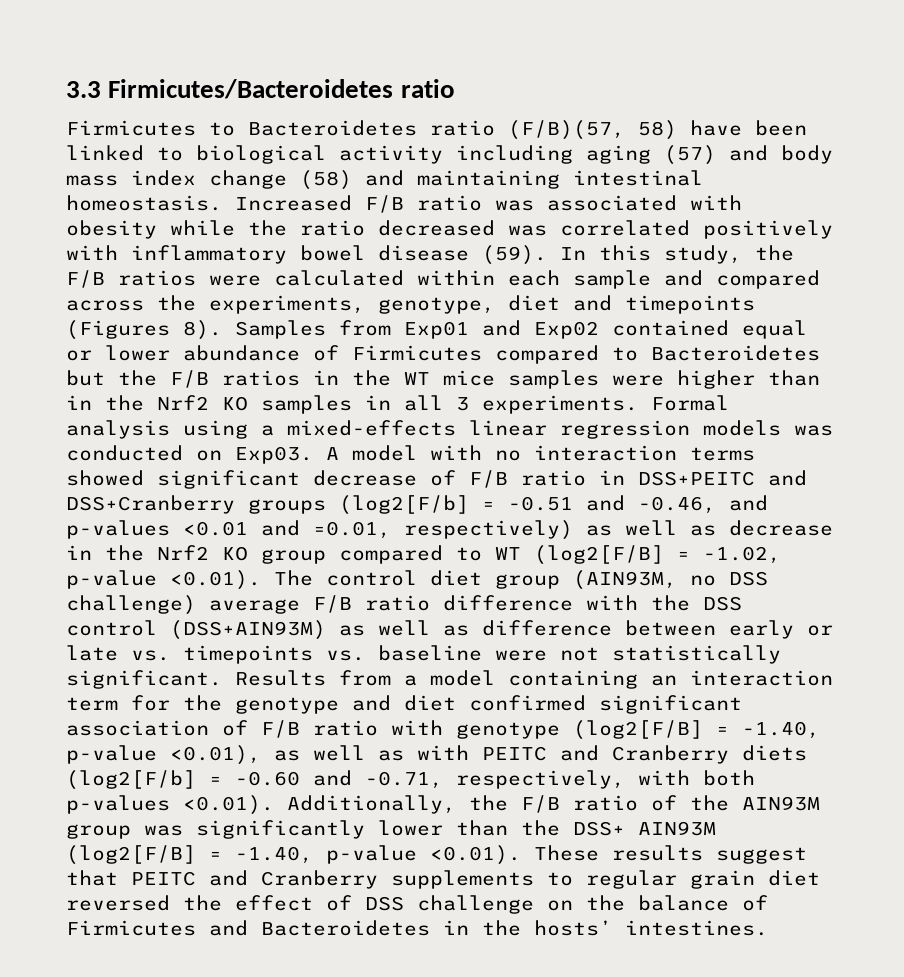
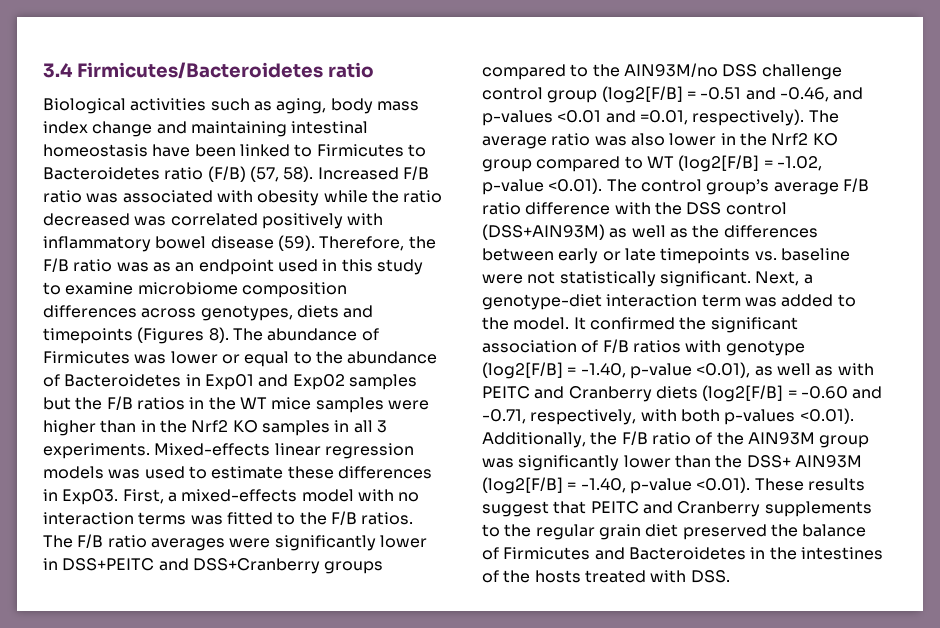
- 3.3 Firmicutes/Bacteroidetes ratio
+ 3.4 Firmicutes/Bacteroidetes ratio
- Firmicutes to Bacteroidetes ratio (F/B)(57, 58) have been linked to biological activity including aging (57) and body mass index change (58) and maintaining intestinal homeostasis.
+ Biological activities such as aging, body mass index change and maintaining intestinal homeostasis have been linked to Firmicutes to Bacteroidetes ratio (F/B) (57, 58).
- In this study, the F/B ratios were calculated within each sample and compared across the experiments, genotype, diet and timepoints (Figures 8). Samples from Exp01 and Exp02 contained equal or lower abundance of Firmicutes compared to Bacteroidetes but the F/B ratios in the WT mice samples were higher than in the Nrf2 KO samples in all 3 experiments.
+ Therefore, the F/B ratio was as an endpoint used in this study to examine microbiome composition differences across genotypes, diets and timepoints (Figures 8). The abundance of Firmicutes was lower or equal to the abundance of Bacteroidetes in Exp01 and Exp02 samples but the F/B ratios in the WT mice samples were higher than in the Nrf2 KO samples in all 3 experiments.
- Formal analysis using a mixed-effects linear regression models was conducted on Exp03. A model with no interaction terms showed significant decrease of F/B ratio in DSS+PEITC and DSS+Cranberry groups (log2[F/b] = -0.51 and -0.46, and p-values <0.01 and =0.01, respectively) as well as decrease in the Nrf2 KO group compared to WT (log2[F/B] = -1.02, p-value <0.01). The control diet group (AIN93M, no DSS challenge) average F/B ratio difference with the DSS control (DSS+AIN93M) as well as difference between early or late vs. timepoints vs. baseline were not statistically significant.
+ Mixed-effects linear regression models was used to estimate these differences in Exp03. First, a mixed-effects model with no interaction terms was fitted to the F/B ratios. The F/B ratio averages were significantly lower in DSS+PEITC and DSS+Cranberry groups compared to the AIN93M/no DSS challenge control group (log2[F/B] = -0.51 and -0.46, and p-values <0.01 and =0.01, respectively). The average ratio was also lower in the Nrf2 KO group compared to WT (log2[F/B] = -1.02, p-value <0.01). The control group’s average F/B ratio difference with the DSS control (DSS+AIN93M) as well as the differences between early or late timepoints vs. baseline were not statistically significant.
- Results from a model containing an interaction term for the genotype and diet confirmed significant association of F/B ratio with genotype (log2[F/B] = -1.40, p-value <0.01), as well as with PEITC and Cranberry diets (log2[F/b] = -0.60 and -0.71, respectively, with both p-values <0.01). Additionally, the F/B ratio of the AIN93M group was significantly lower than the DSS+ AIN93M (log2[F/B] = -1.40, p-value <0.01). These results suggest that PEITC and Cranberry supplements to regular grain diet reversed the effect of DSS challenge on the balance of Firmicutes and Bacteroidetes in the hosts’ intestines.
+ Next, a genotype-diet interaction term was added to the model. It confirmed the significant association of F/B ratios with genotype (log2[F/B] = -1.40, p-value <0.01), as well as with PEITC and Cranberry diets (log2[F/B] = -0.60 and -0.71, respectively, with both p-values <0.01). Additionally, the F/B ratio of the AIN93M group was significantly lower than the DSS+ AIN93M (log2[F/B] = -1.40, p-value <0.01). These results suggest that PEITC and Cranberry supplements to the regular grain diet preserved the balance of Firmicutes and Bacteroidetes in the intestines of the hosts treated with DSS.

